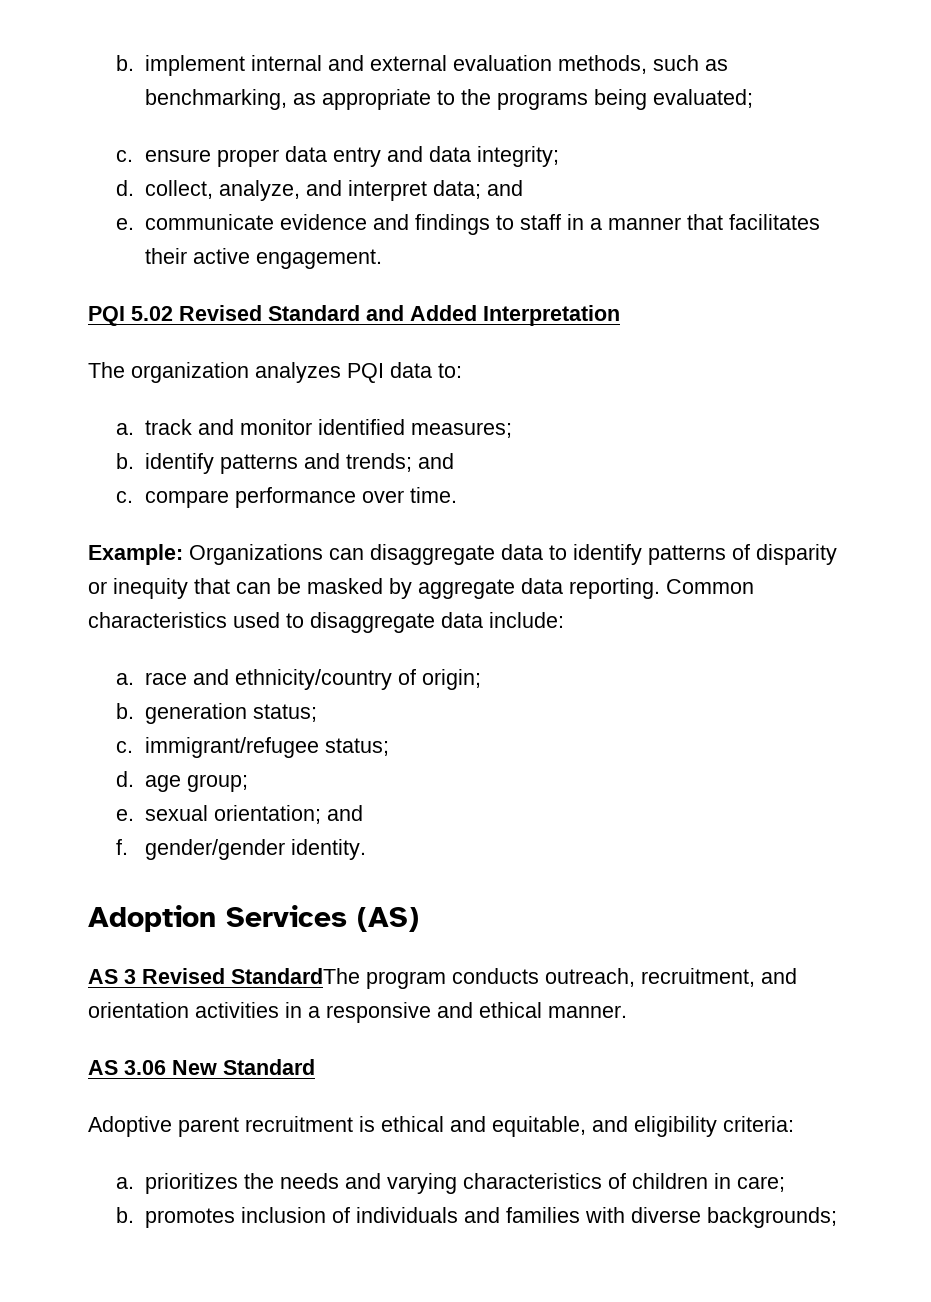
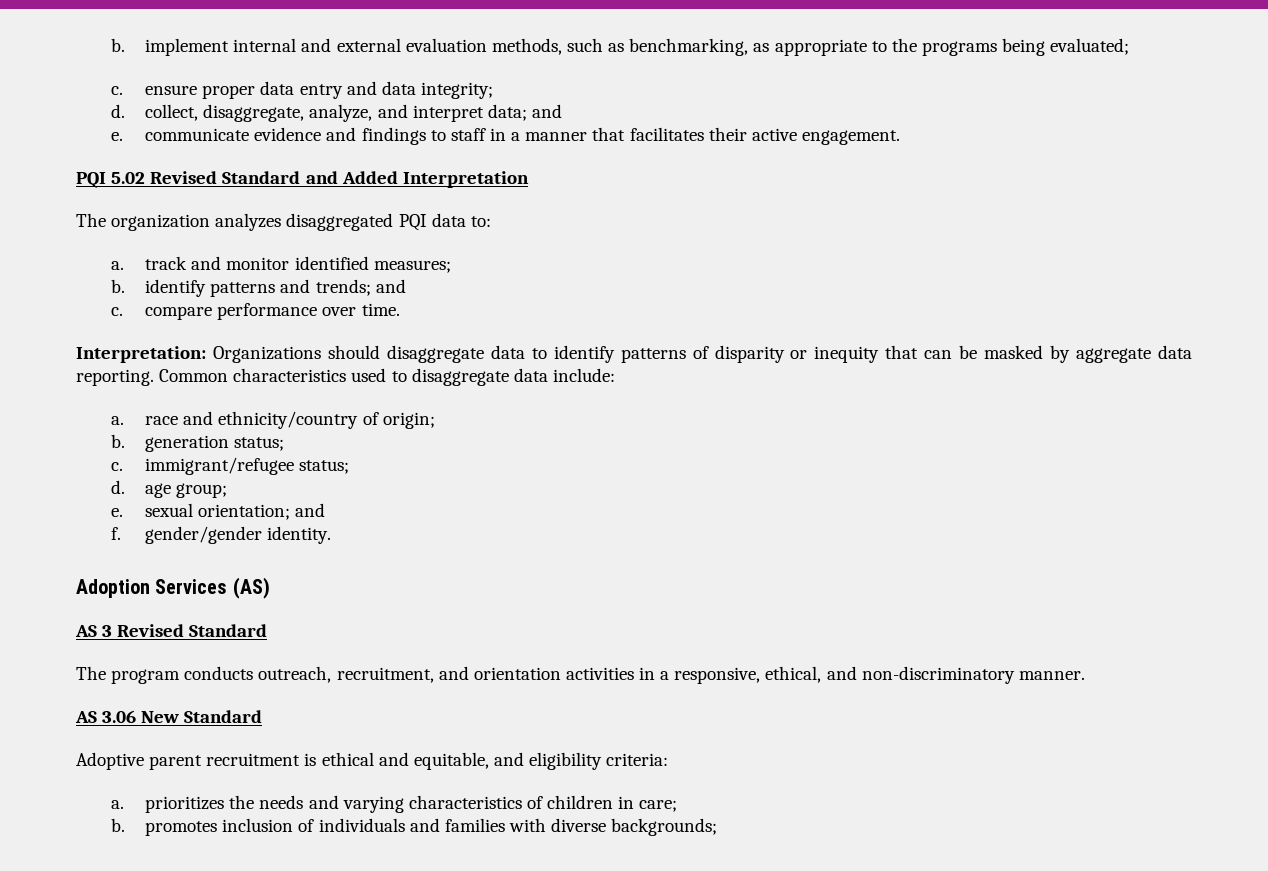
- d. collect, analyze, and interpret data; and
+ d. collect, disaggregate, analyze, and interpret data; and
- The organization analyzes PQI data to:
+ The organization analyzes disaggregated PQI data to:
- Example: Organizations can disaggregate data to identify patterns of disparity or inequity that can be masked by aggregate data reporting.
+ Interpretation: Organizations should disaggregate data to identify patterns of disparity or inequity that can be masked by aggregate data reporting.
- AS 3 Revised StandardThe program conducts outreach, recruitment, and orientation activities in a responsive and ethical manner.
+ AS 3 Revised Standard
+ The program conducts outreach, recruitment, and orientation activities in a responsive, ethical, and non-discriminatory manner.

